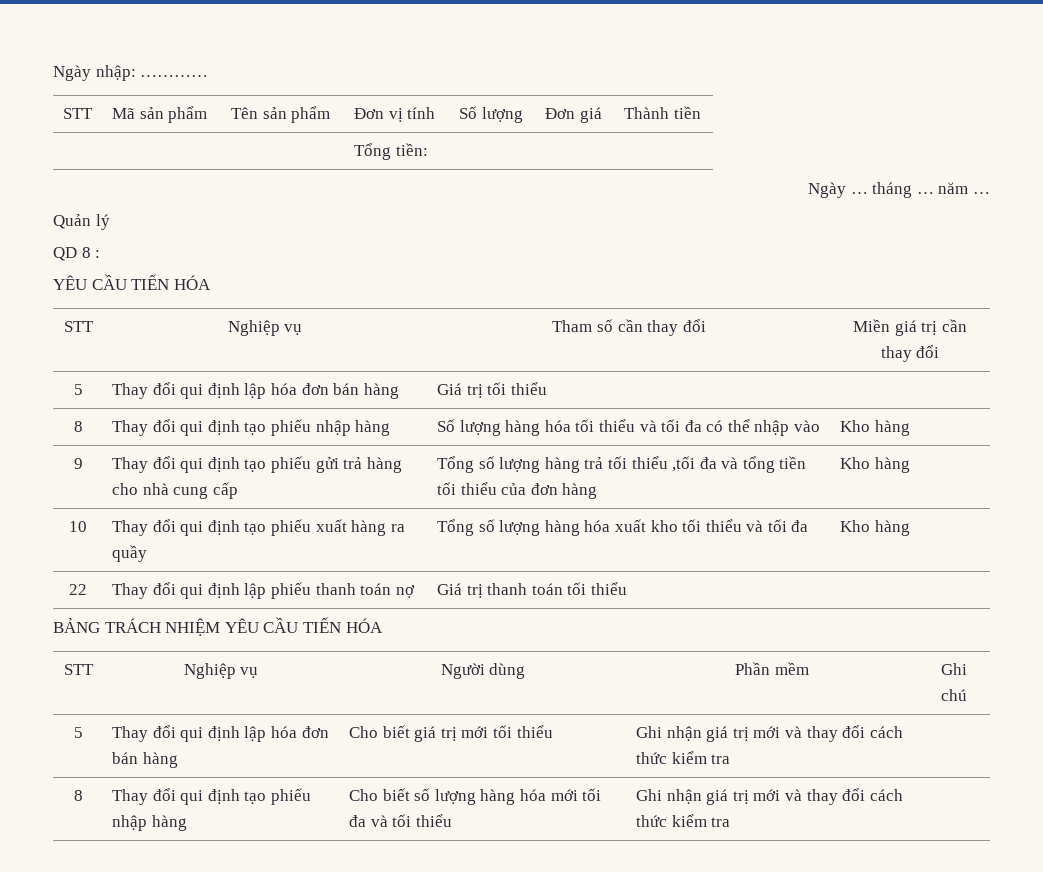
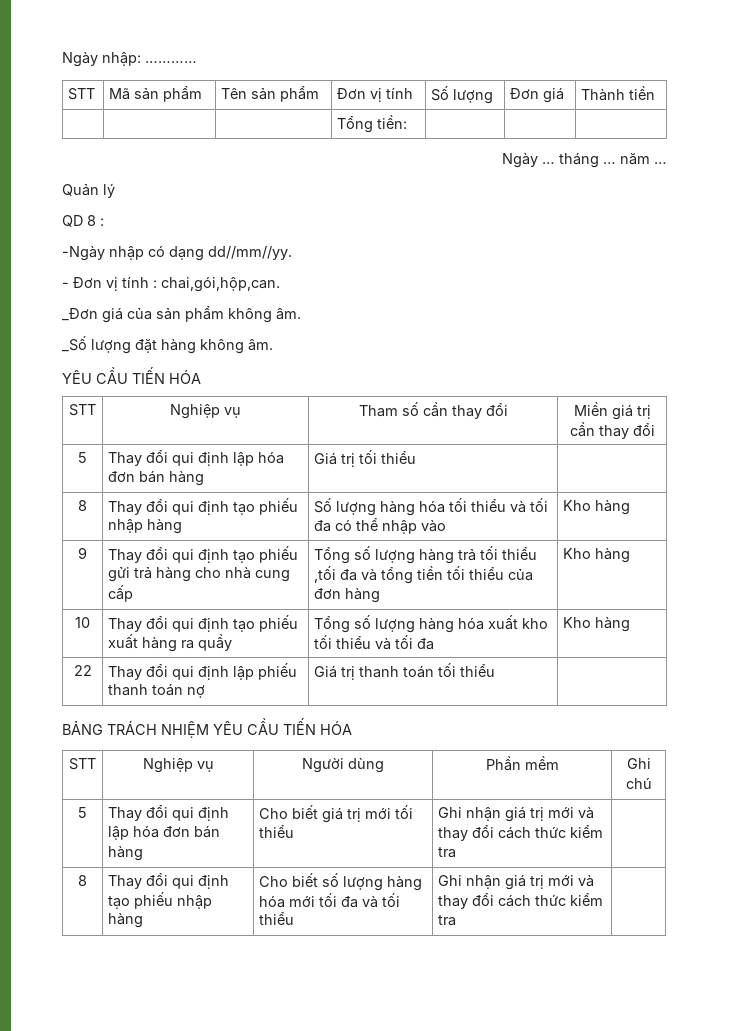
+ -Ngày nhập có dạng dd//mm//yy.
+ - Đơn vị tính : chai,gói,hộp,can.
+ _Đơn giá của sản phẩm không âm.
+ _Số lượng đặt hàng không âm.

